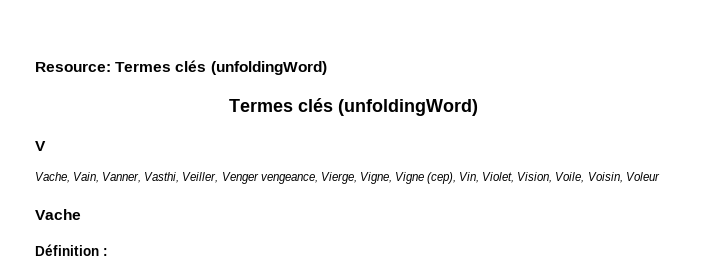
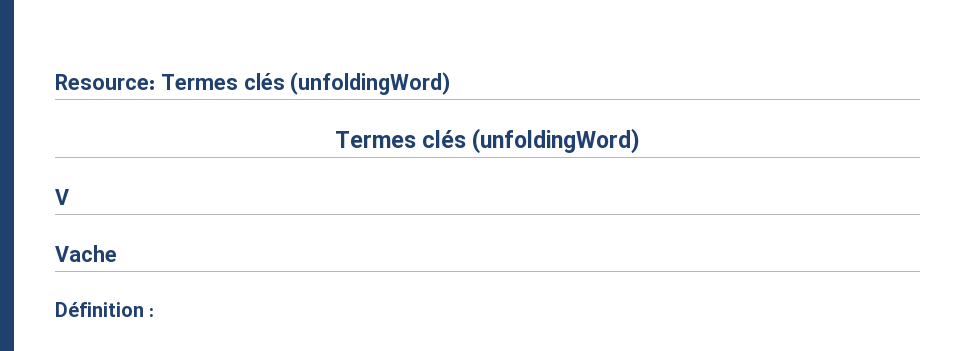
- Vache, Vain, Vanner, Vasthi, Veiller, Venger vengeance, Vierge, Vigne, Vigne (cep), Vin, Violet, Vision, Voile, Voisin, Voleur

